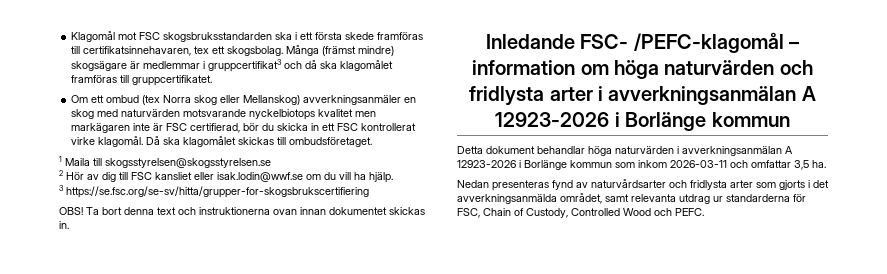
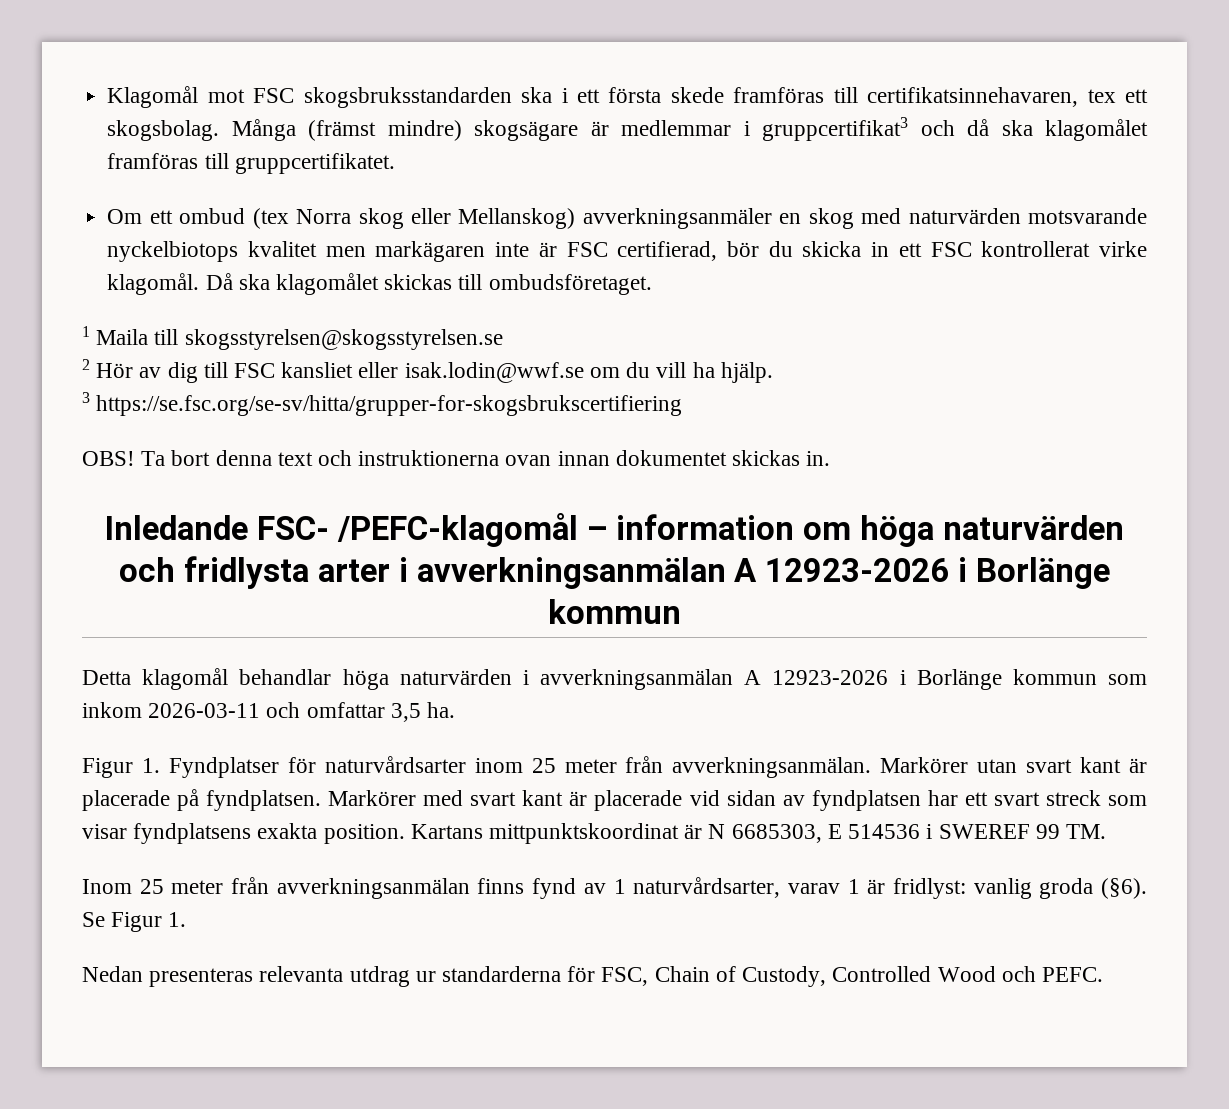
- Detta dokument behandlar höga naturvärden i avverkningsanmälan A 12923-2026 i Borlänge kommun som inkom 2026-03-11 och omfattar 3,5 ha.
+ Detta klagomål behandlar höga naturvärden i avverkningsanmälan A 12923-2026 i Borlänge kommun som inkom 2026-03-11 och omfattar 3,5 ha.
- Nedan presenteras fynd av naturvårdsarter och fridlysta arter som gjorts i det avverkningsanmälda området, samt relevanta utdrag ur standarderna för FSC, Chain of Custody, Controlled Wood och PEFC.
+ Figur 1. Fyndplatser för naturvårdsarter inom 25 meter från avverkningsanmälan. Markörer utan svart kant är placerade på fyndplatsen. Markörer med svart kant är placerade vid sidan av fyndplatsen har ett svart streck som visar fyndplatsens exakta position. Kartans mittpunktskoordinat är N 6685303, E 514536 i SWEREF 99 TM.
+ Inom 25 meter från avverkningsanmälan finns fynd av 1 naturvårdsarter, varav 1 är fridlyst: vanlig groda (§6). Se Figur 1.
+ Nedan presenteras relevanta utdrag ur standarderna för FSC, Chain of Custody, Controlled Wood och PEFC.

